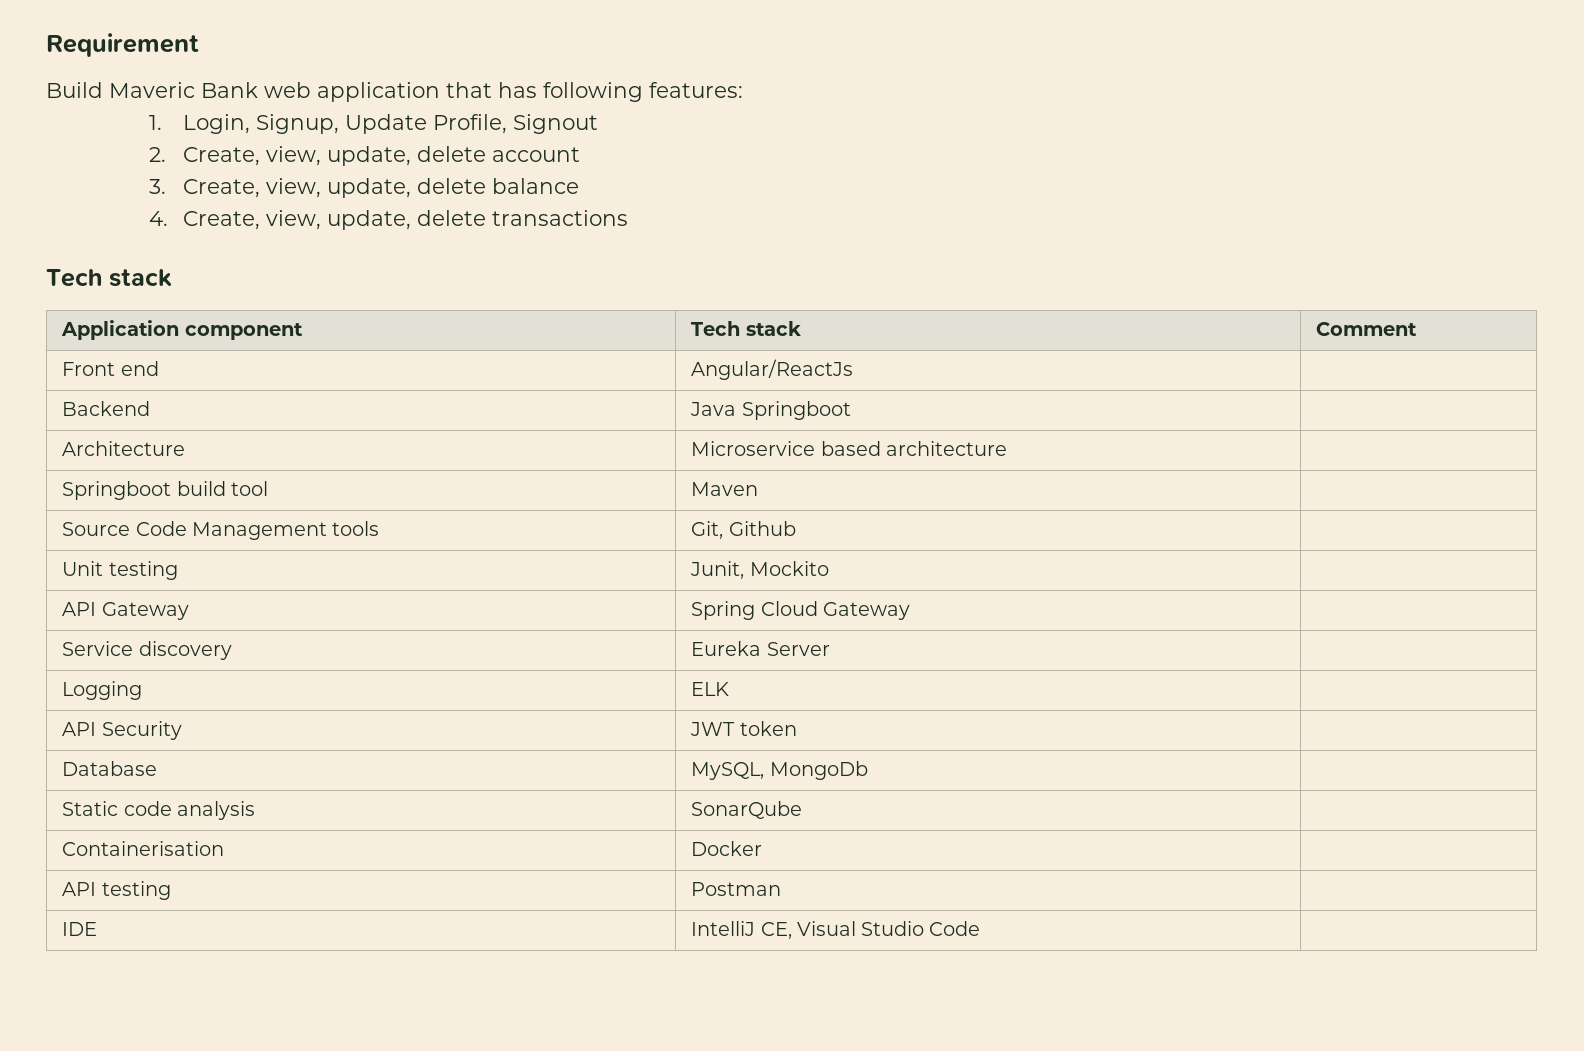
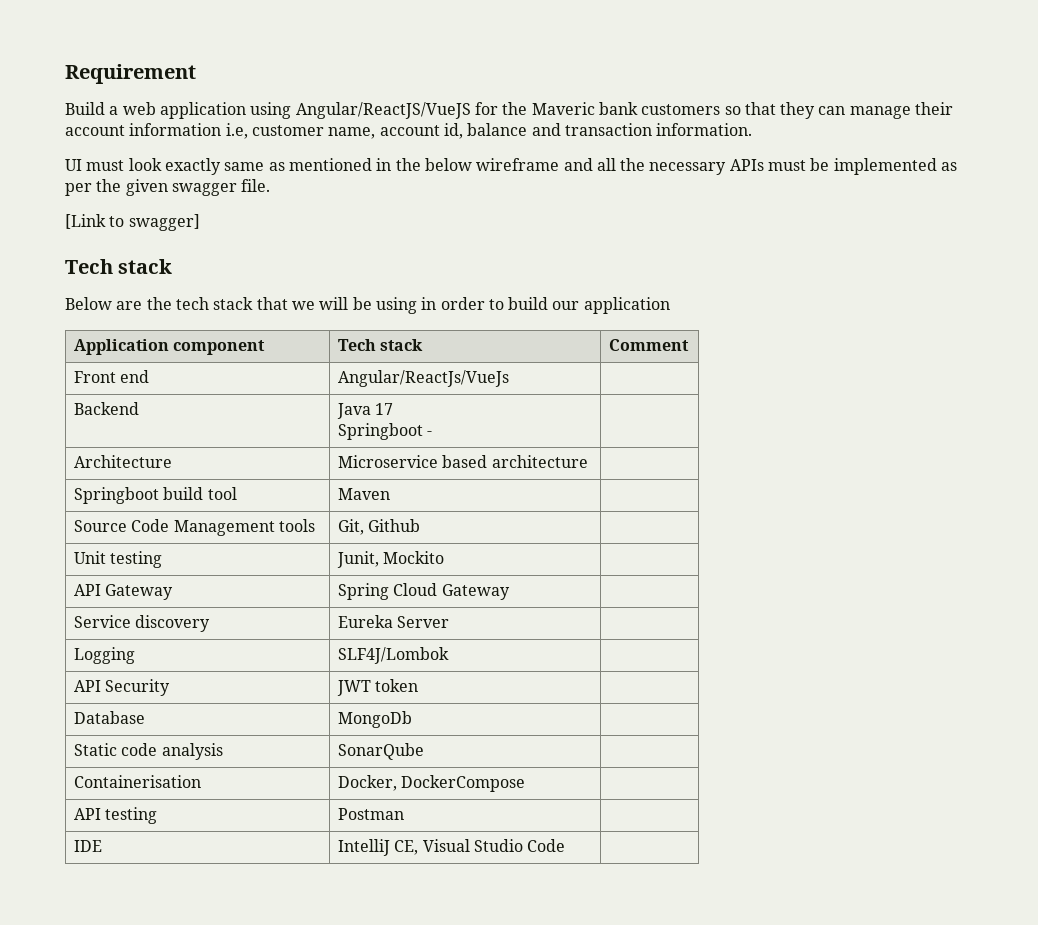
- Build Maveric Bank web application that has following features:
- 1. Login, Signup, Update Profile, Signout
- 2. Create, view, update, delete account
- 3. Create, view, update, delete balance
- 4. Create, view, update, delete transactions
+ Build a web application using Angular/ReactJS/VueJS for the Maveric bank customers so that they can manage their account information i.e, customer name, account id, balance and transaction information.
+ UI must look exactly same as mentioned in the below wireframe and all the necessary APIs must be implemented as per the given swagger file.
+ [Link to swagger]
  Tech stack
+ Below are the tech stack that we will be using in order to build our application
- Front end | Angular/ReactJs |
+ Front end | Angular/ReactJs/VueJs |
- Backend | Java Springboot |
+ Backend | Java 17
+ Springboot - |
- Logging | ELK |
+ Logging | SLF4J/Lombok |
- Database | MySQL, MongoDb |
+ Database | MongoDb |
- Containerisation | Docker |
+ Containerisation | Docker, DockerCompose |

